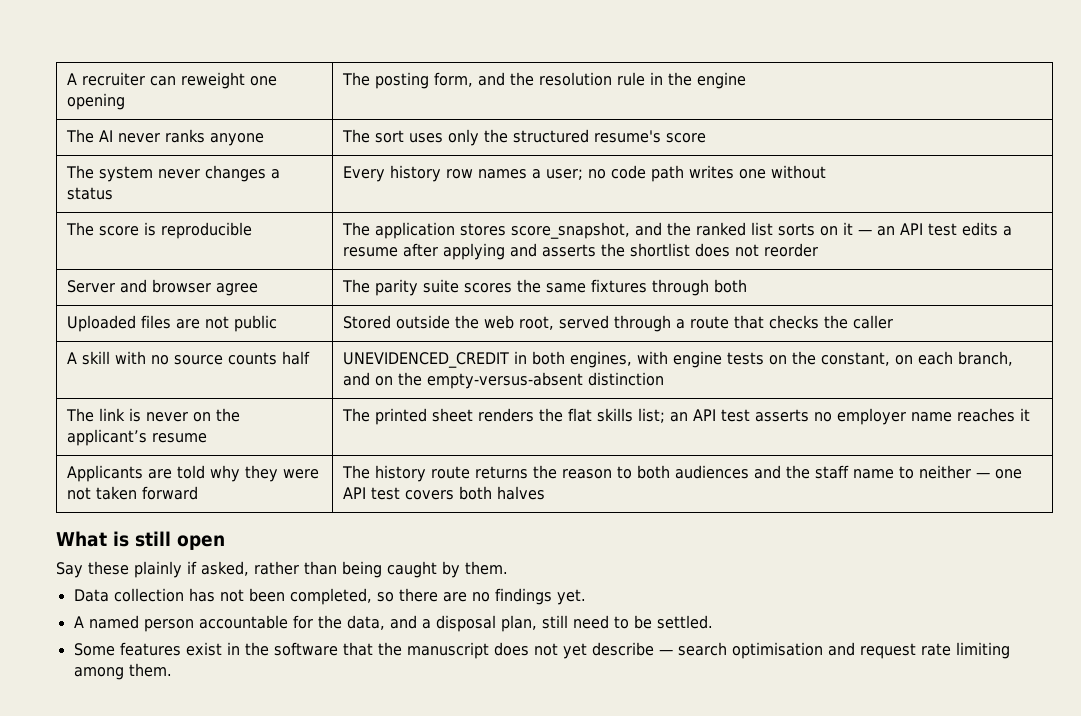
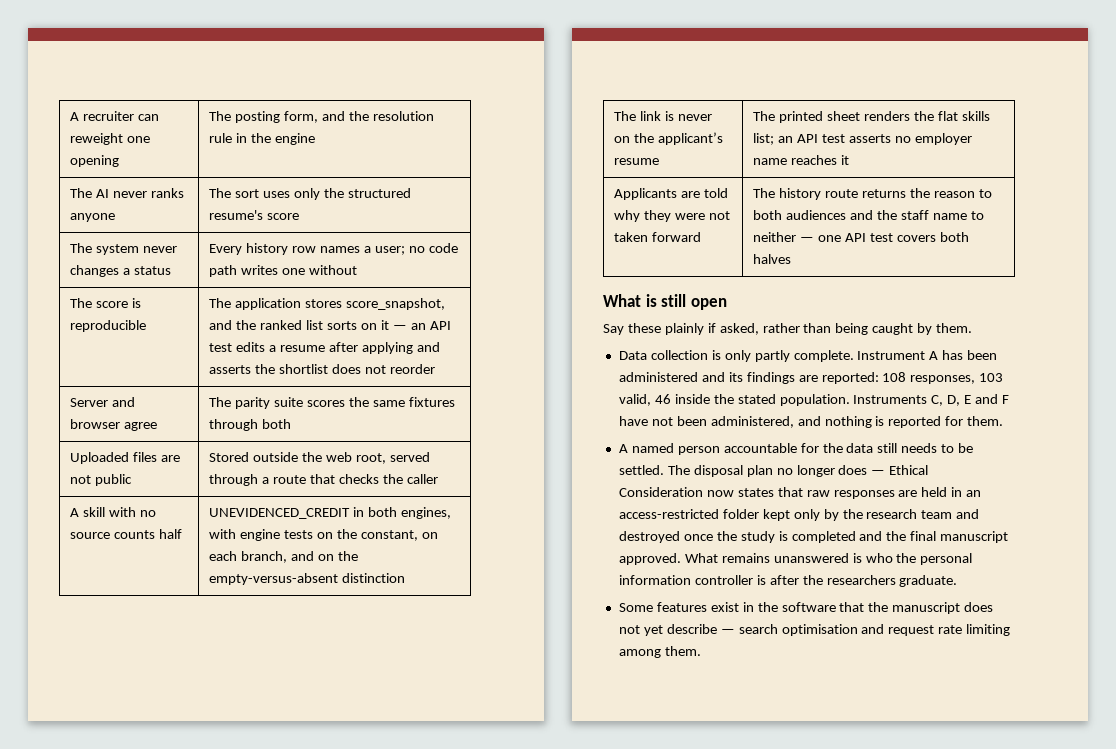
- Data collection has not been completed, so there are no findings yet.
+ Data collection is only partly complete. Instrument A has been administered and its findings are reported: 108 responses, 103 valid, 46 inside the stated population. Instruments C, D, E and F have not been administered, and nothing is reported for them.
- A named person accountable for the data, and a disposal plan, still need to be settled.
+ A named person accountable for the data still needs to be settled. The disposal plan no longer does — Ethical Consideration now states that raw responses are held in an access-restricted folder kept only by the research team and destroyed once the study is completed and the final manuscript approved. What remains unanswered is who the personal information controller is after the researchers graduate.

